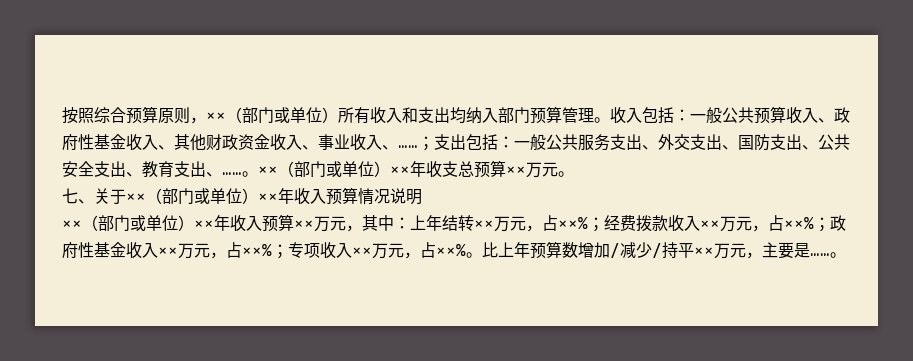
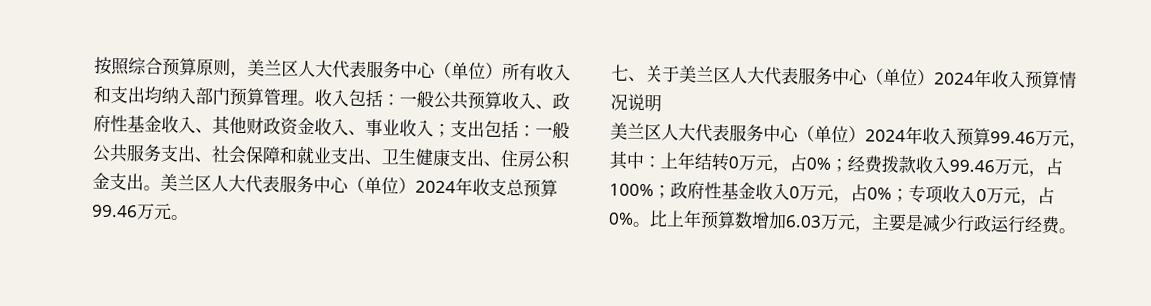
- 按照综合预算原则，××（部门或单位）所有收入和支出均纳入部门预算管理。
+ 按照综合预算原则，美兰区人大代表服务中心（单位）所有收入和支出均纳入部门预算管理。
- 收入包括：一般公共预算收入、政府性基金收入、其他财政资金收入、事业收入、……；支出包括：一般公共服务支出、外交支出、国防支出、公共安全支出、教育支出、……。××（部门或单位）××年收支总预算××万元。
+ 收入包括：一般公共预算收入、政府性基金收入、其他财政资金收入、事业收入；支出包括：一般公共服务支出、社会保障和就业支出、卫生健康支出、住房公积金支出。美兰区人大代表服务中心（单位）2024年收支总预算99.46万元。
- 七、关于××（部门或单位）××年收入预算情况说明
+ 七、关于美兰区人大代表服务中心（单位）2024年收入预算情况说明
- ××（部门或单位）××年收入预算××万元，其中：上年结转××万元，占××%；经费拨款收入××万元，占××%；政府性基金收入××万元，占××%；专项收入××万元，占××%。
+ 美兰区人大代表服务中心（单位）2024年收入预算99.46万元，其中：上年结转0万元，占0%；经费拨款收入99.46万元，占100%；政府性基金收入0万元，占0%；专项收入0万元，占0%。
- 比上年预算数增加/减少/持平××万元，主要是……。
+ 比上年预算数增加6.03万元，主要是减少行政运行经费。

